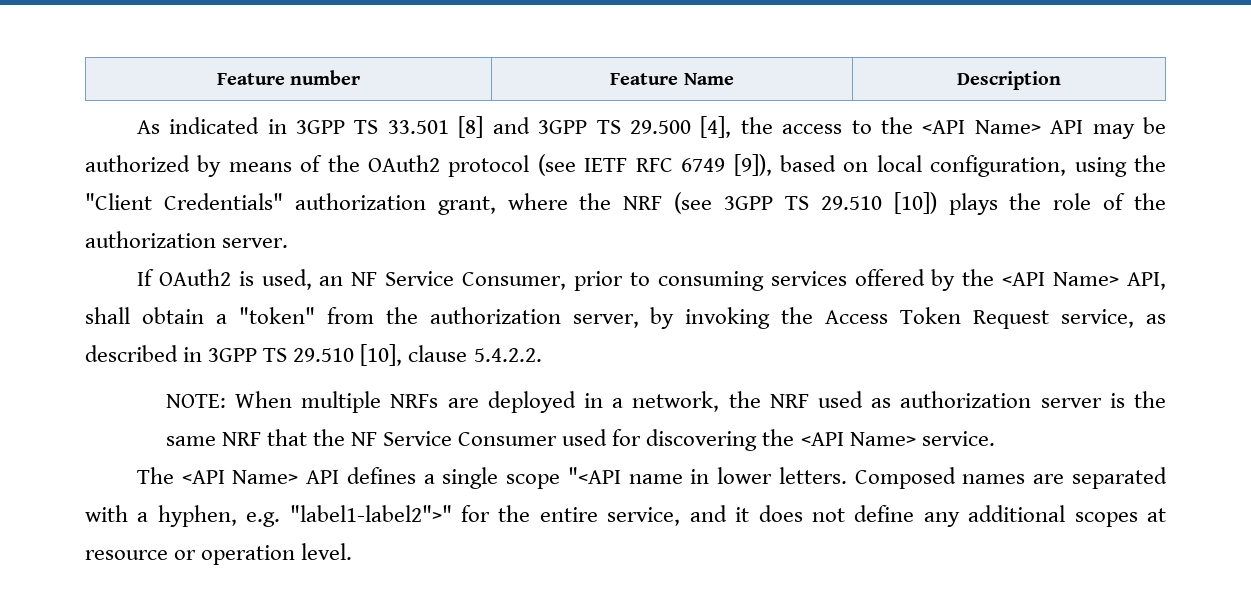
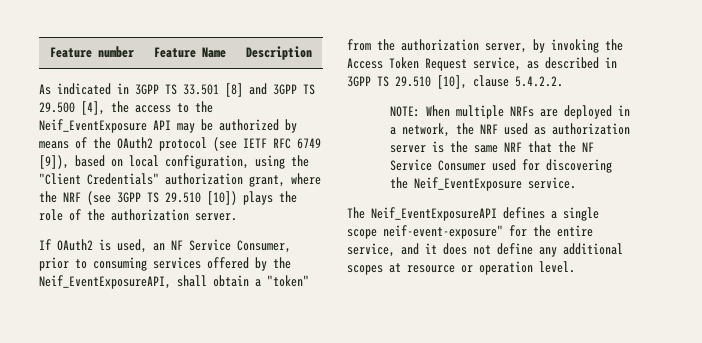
- As indicated in 3GPP TS 33.501 [8] and 3GPP TS 29.500 [4], the access to the <API Name> API may be authorized by means of the OAuth2 protocol (see IETF RFC 6749 [9]), based on local configuration, using the "Client Credentials" authorization grant, where the NRF (see 3GPP TS 29.510 [10]) plays the role of the authorization server.
+ As indicated in 3GPP TS 33.501 [8] and 3GPP TS 29.500 [4], the access to the Neif_EventExposure API may be authorized by means of the OAuth2 protocol (see IETF RFC 6749 [9]), based on local configuration, using the "Client Credentials" authorization grant, where the NRF (see 3GPP TS 29.510 [10]) plays the role of the authorization server.
- If OAuth2 is used, an NF Service Consumer, prior to consuming services offered by the <API Name> API, shall obtain a "token" from the authorization server, by invoking the Access Token Request service, as described in 3GPP TS 29.510 [10], clause 5.4.2.2.
+ If OAuth2 is used, an NF Service Consumer, prior to consuming services offered by the Neif_EventExposureAPI, shall obtain a "token" from the authorization server, by invoking the Access Token Request service, as described in 3GPP TS 29.510 [10], clause 5.4.2.2.
- NOTE: When multiple NRFs are deployed in a network, the NRF used as authorization server is the same NRF that the NF Service Consumer used for discovering the <API Name> service.
+ NOTE: When multiple NRFs are deployed in a network, the NRF used as authorization server is the same NRF that the NF Service Consumer used for discovering the Neif_EventExposure service.
- The <API Name> API defines a single scope "<API name in lower letters. Composed names are separated with a hyphen, e.g. "label1-label2">" for the entire service, and it does not define any additional scopes at resource or operation level.
+ The Neif_EventExposureAPI defines a single scope neif-event-exposure" for the entire service, and it does not define any additional scopes at resource or operation level.

